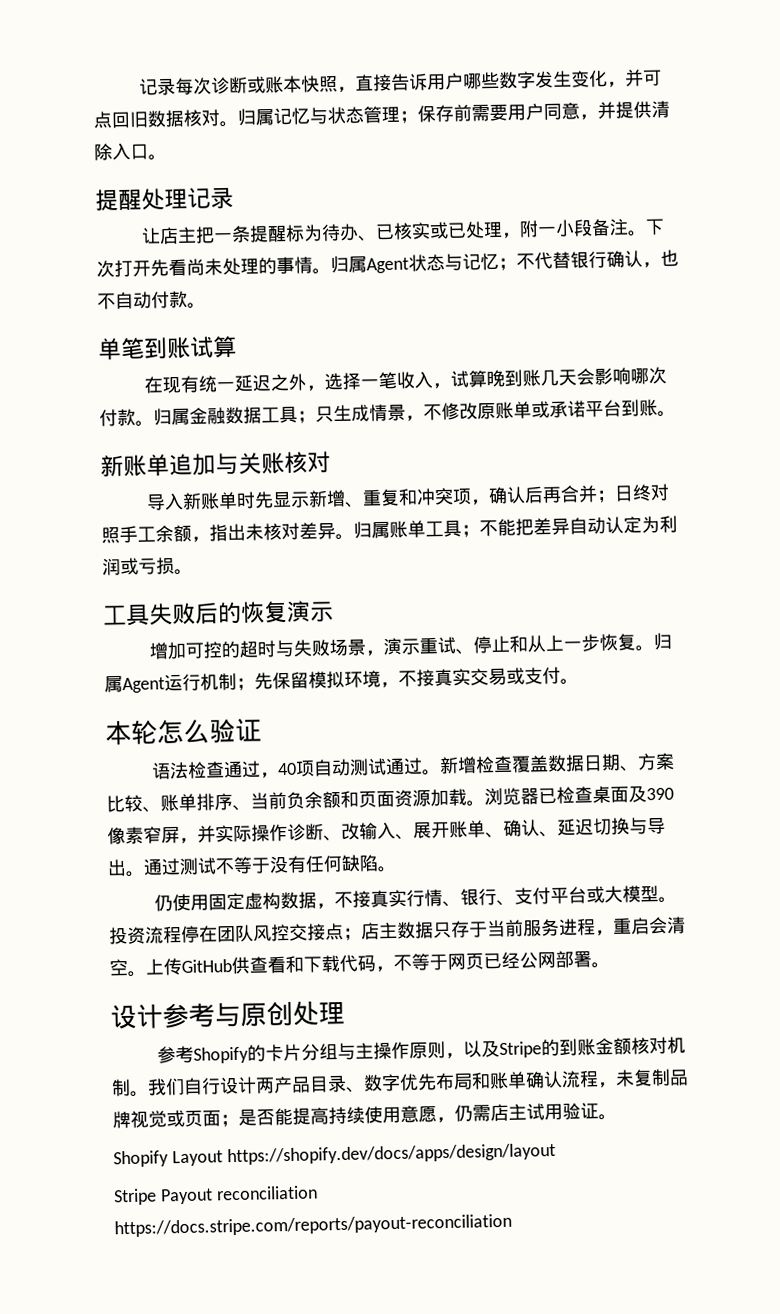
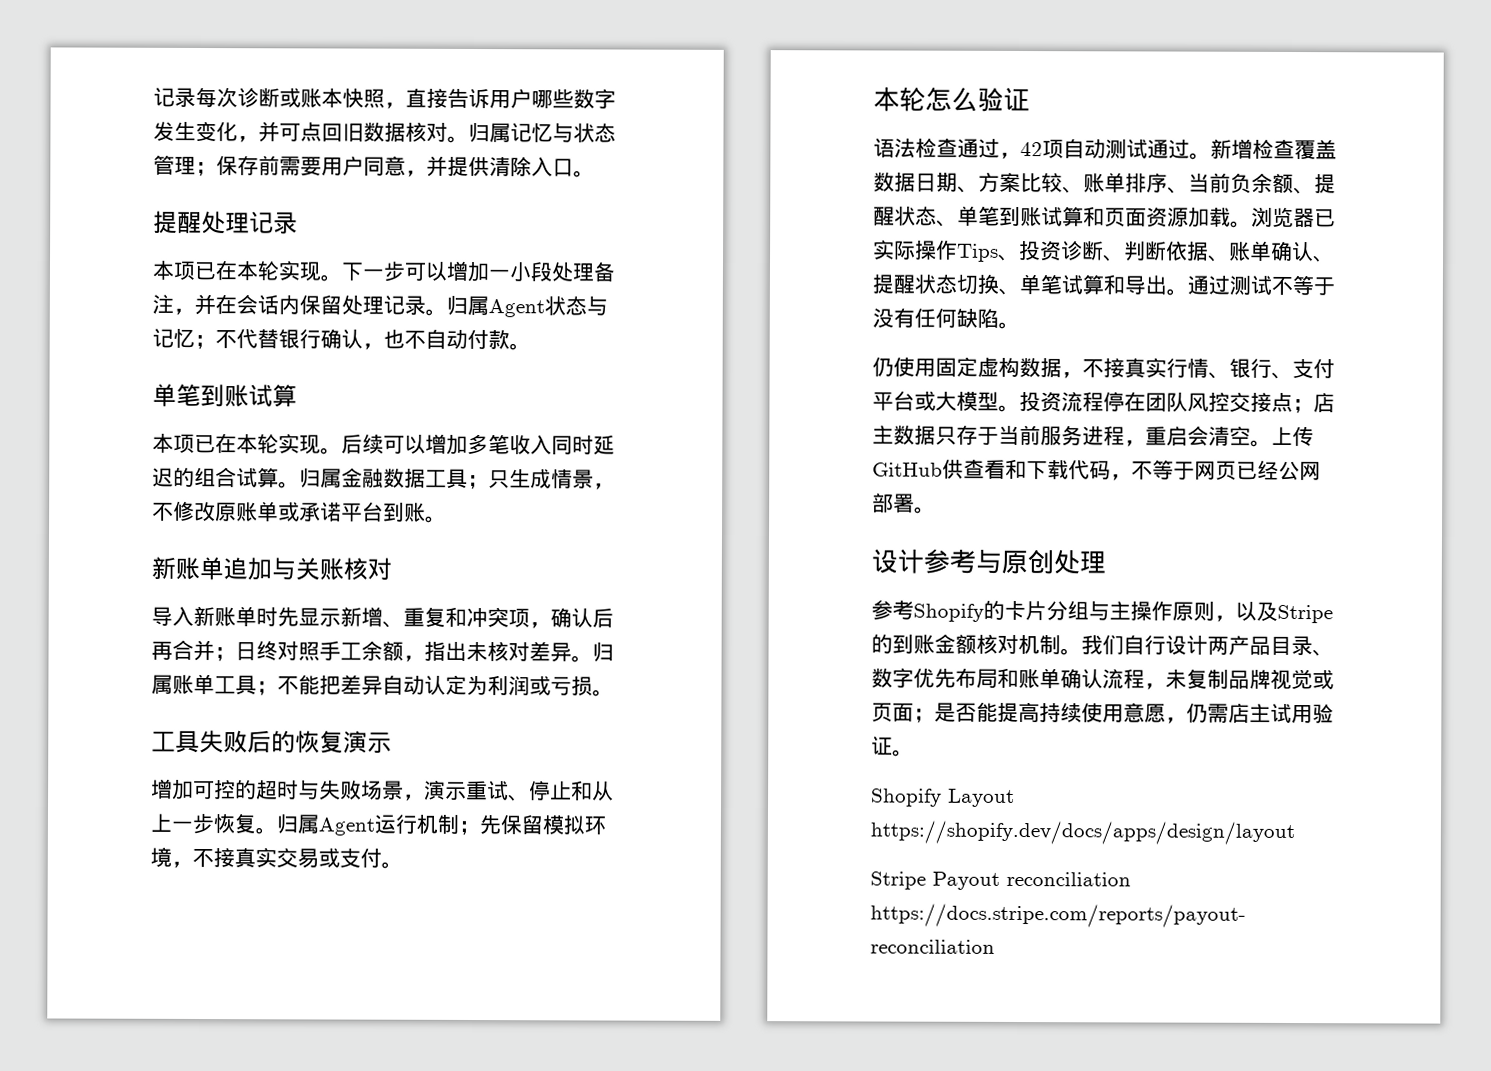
- 让店主把一条提醒标为待办、已核实或已处理，附一小段备注。下次打开先看尚未处理的事情。
+ 本项已在本轮实现。下一步可以增加一小段处理备注，并在会话内保留处理记录。
- 在现有统一延迟之外，选择一笔收入，试算晚到账几天会影响哪次付款。
+ 本项已在本轮实现。后续可以增加多笔收入同时延迟的组合试算。
- 语法检查通过，40项自动测试通过。
+ 语法检查通过，42项自动测试通过。
- 新增检查覆盖数据日期、方案比较、账单排序、当前负余额和页面资源加载。
+ 新增检查覆盖数据日期、方案比较、账单排序、当前负余额、提醒状态、单笔到账试算和页面资源加载。
- 浏览器已检查桌面及390像素窄屏，并实际操作诊断、改输入、展开账单、确认、延迟切换与导出。
+ 浏览器已实际操作Tips、投资诊断、判断依据、账单确认、提醒状态切换、单笔试算和导出。

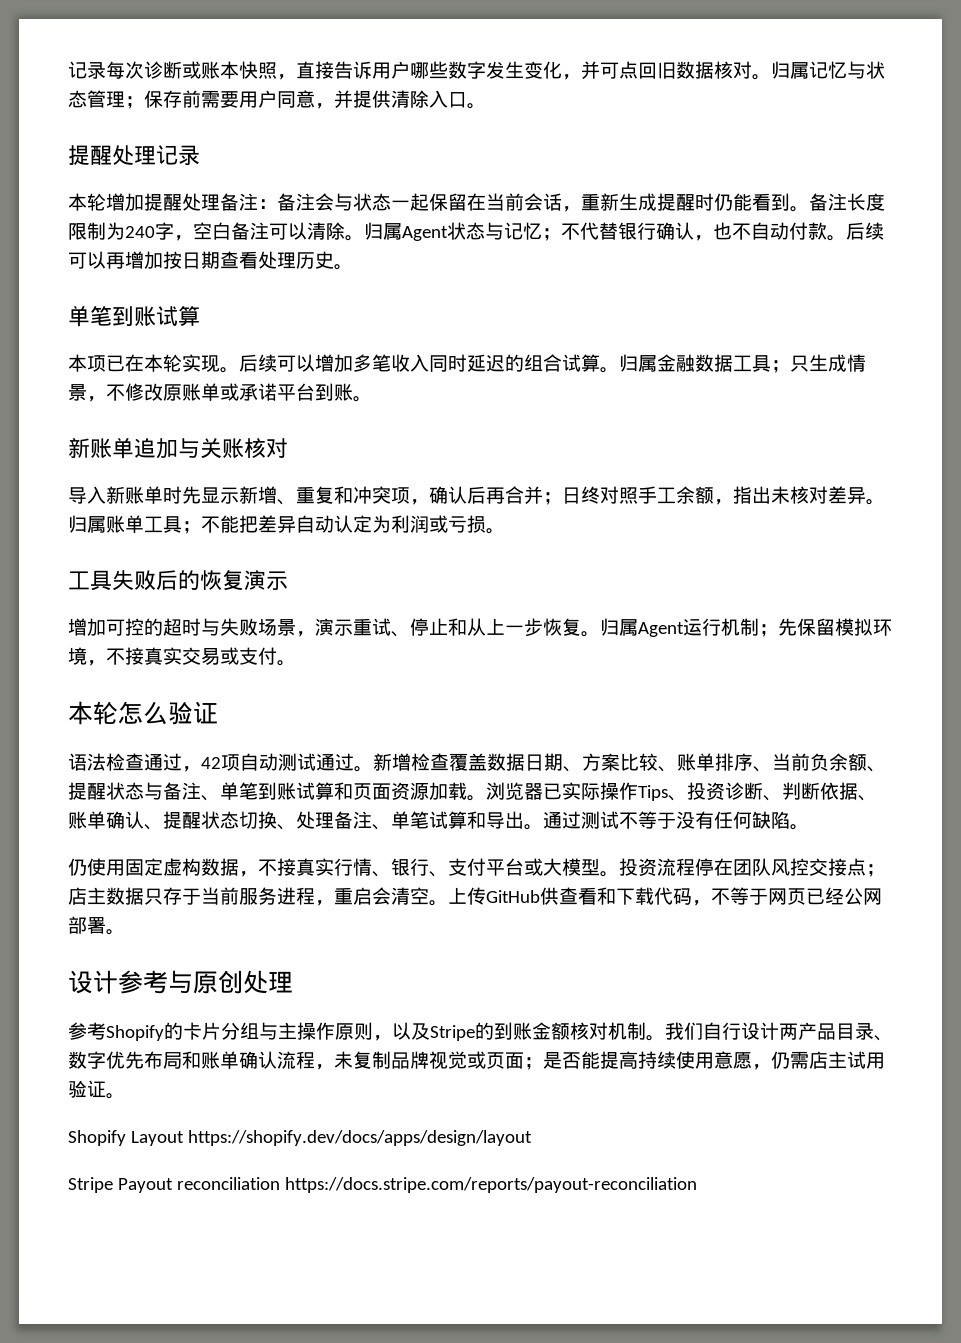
- 本项已在本轮实现。下一步可以增加一小段处理备注，并在会话内保留处理记录。
+ 本轮增加提醒处理备注：备注会与状态一起保留在当前会话，重新生成提醒时仍能看到。备注长度限制为240字，空白备注可以清除。
+ 后续可以再增加按日期查看处理历史。
- 新增检查覆盖数据日期、方案比较、账单排序、当前负余额、提醒状态、单笔到账试算和页面资源加载。
+ 新增检查覆盖数据日期、方案比较、账单排序、当前负余额、提醒状态与备注、单笔到账试算和页面资源加载。
- 浏览器已实际操作Tips、投资诊断、判断依据、账单确认、提醒状态切换、单笔试算和导出。
+ 浏览器已实际操作Tips、投资诊断、判断依据、账单确认、提醒状态切换、处理备注、单笔试算和导出。

